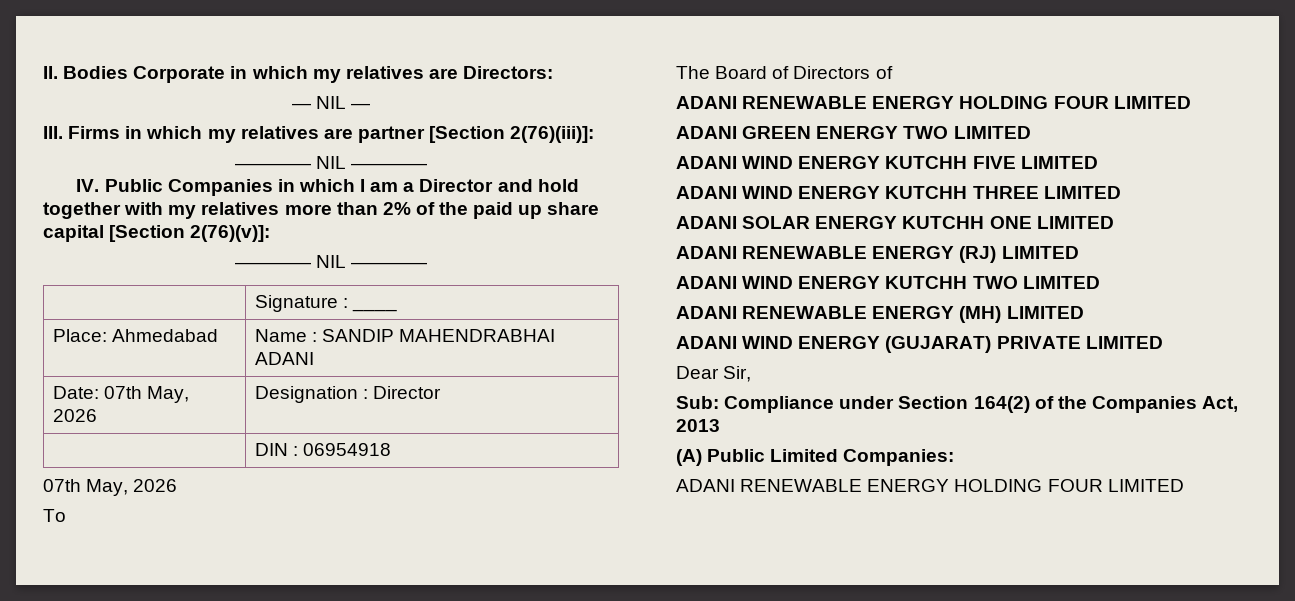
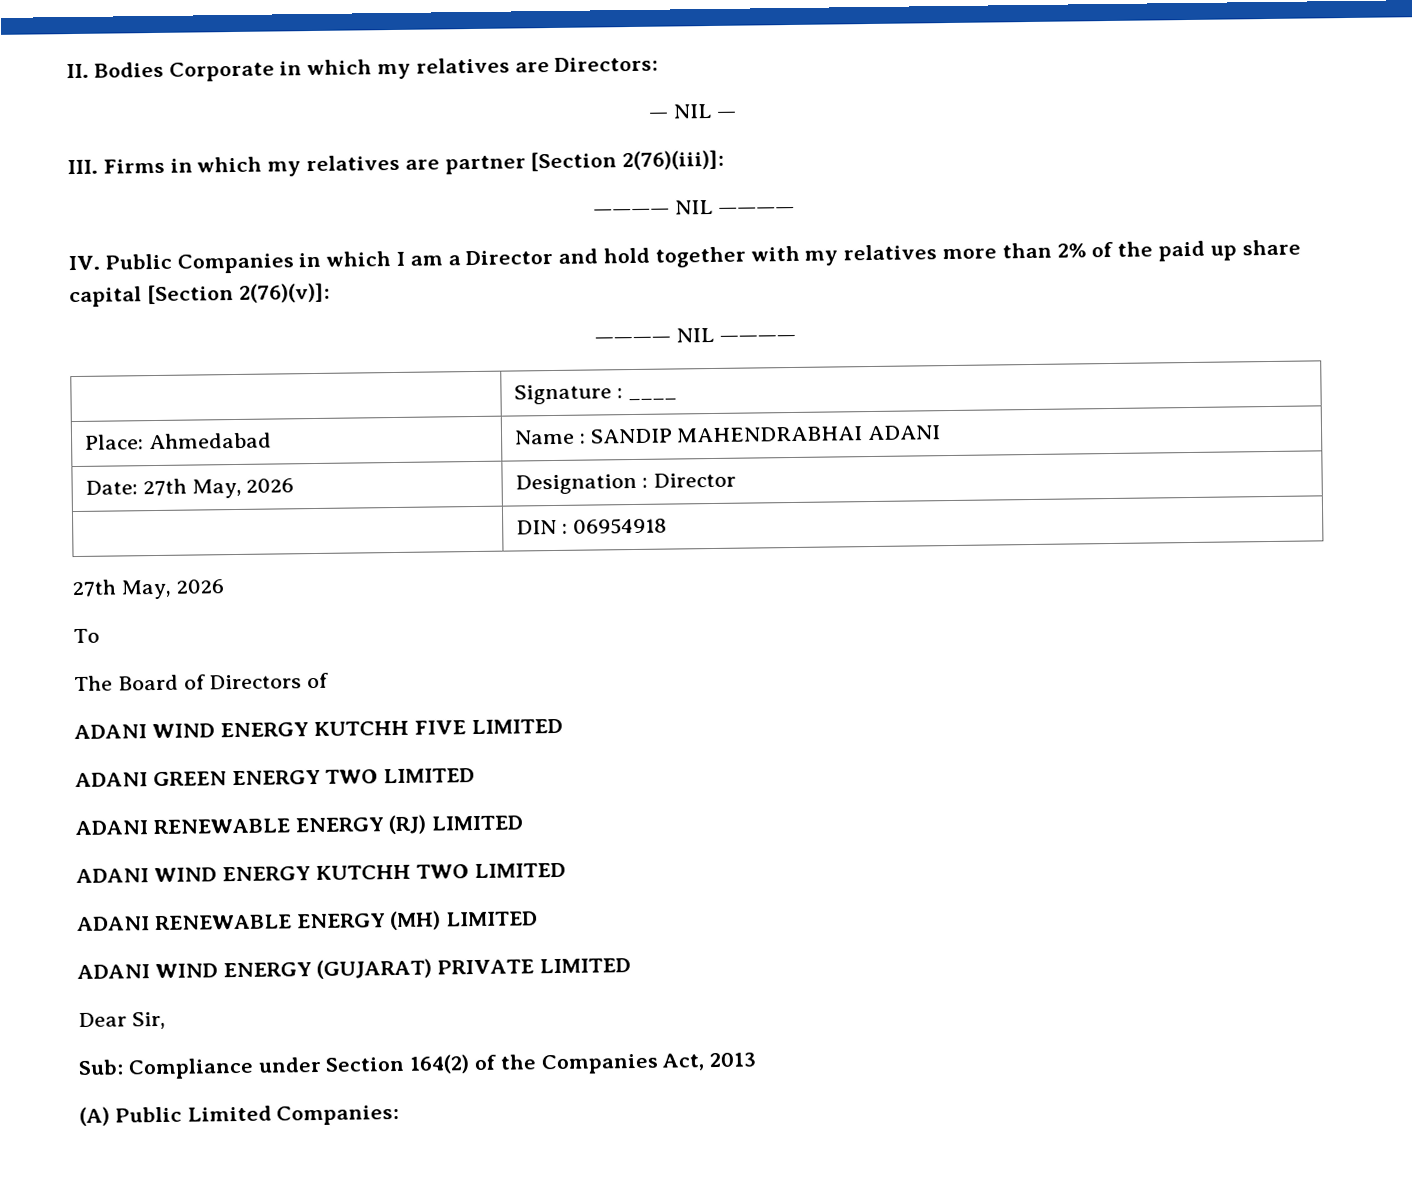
- Date: 07th May, 2026 | Designation : Director
+ Date: 27th May, 2026 | Designation : Director
  | DIN : 06954918
- 07th May, 2026
+ 27th May, 2026
  The Board of Directors of
- ADANI RENEWABLE ENERGY HOLDING FOUR LIMITED
- ADANI GREEN ENERGY TWO LIMITED
- ADANI WIND ENERGY KUTCHH THREE LIMITED
- ADANI SOLAR ENERGY KUTCHH ONE LIMITED
+ ADANI GREEN ENERGY TWO LIMITED
  (A) Public Limited Companies:
- ADANI RENEWABLE ENERGY HOLDING FOUR LIMITED

